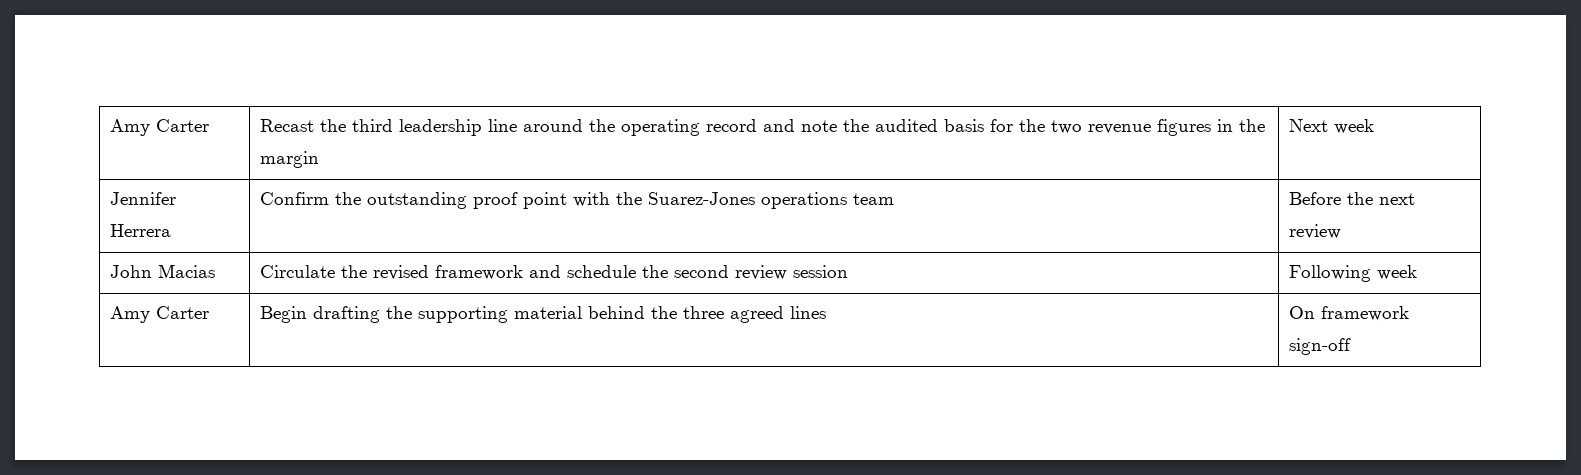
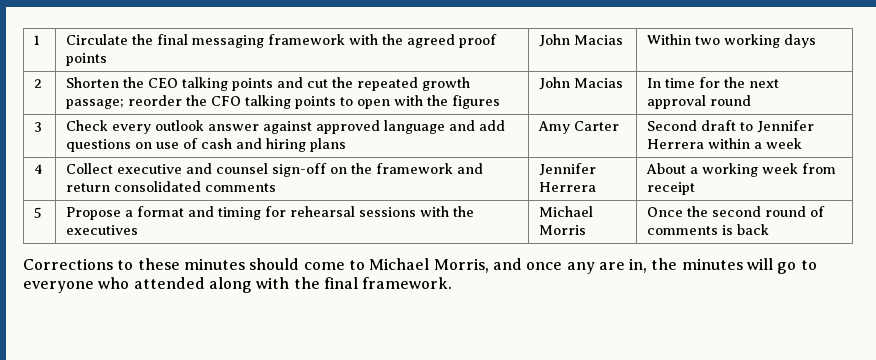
- Amy Carter | Recast the third leadership line around the operating record and note the audited basis for the two revenue figures in the margin | Next week
- Jennifer Herrera | Confirm the outstanding proof point with the Suarez-Jones operations team | Before the next review
- John Macias | Circulate the revised framework and schedule the second review session | Following week
- Amy Carter | Begin drafting the supporting material behind the three agreed lines | On framework sign-off
+ 1 | Circulate the final messaging framework with the agreed proof points | John Macias | Within two working days
+ 2 | Shorten the CEO talking points and cut the repeated growth passage; reorder the CFO talking points to open with the figures | John Macias | In time for the next approval round
+ 3 | Check every outlook answer against approved language and add questions on use of cash and hiring plans | Amy Carter | Second draft to Jennifer Herrera within a week
+ 4 | Collect executive and counsel sign-off on the framework and return consolidated comments | Jennifer Herrera | About a working week from receipt
+ 5 | Propose a format and timing for rehearsal sessions with the executives | Michael Morris | Once the second round of comments is back
+ Corrections to these minutes should come to Michael Morris, and once any are in, the minutes will go to everyone who attended along with the final framework.

